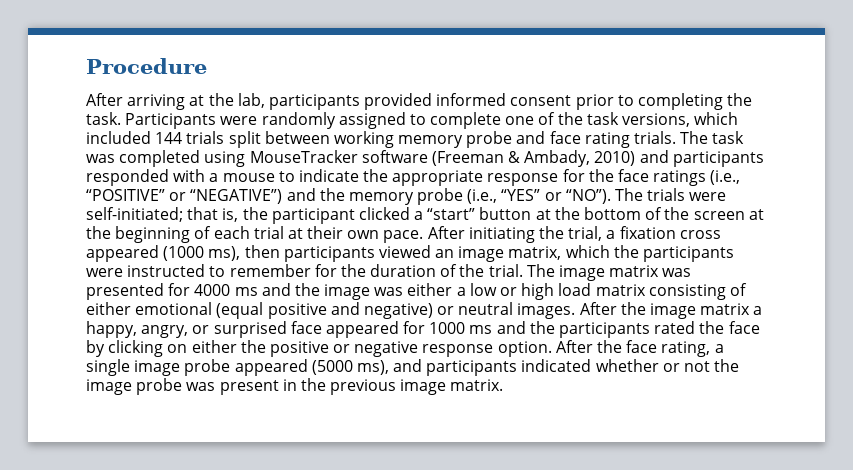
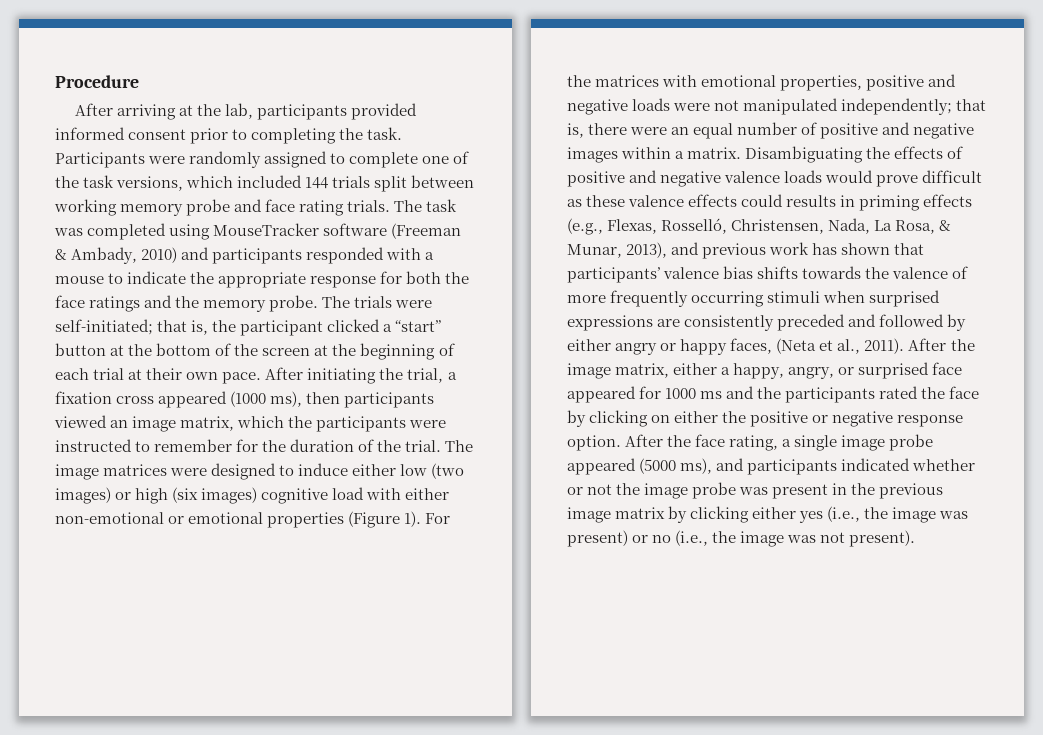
- The task was completed using MouseTracker software (Freeman & Ambady, 2010) and participants responded with a mouse to indicate the appropriate response for the face ratings (i.e., “POSITIVE” or “NEGATIVE”) and the memory probe (i.e., “YES” or “NO”).
+ The task was completed using MouseTracker software (Freeman & Ambady, 2010) and participants responded with a mouse to indicate the appropriate response for both the face ratings and the memory probe.
- The image matrix was presented for 4000 ms and the image was either a low or high load matrix consisting of either emotional (equal positive and negative) or neutral images.
+ The image matrices were designed to induce either low (two images) or high (six images) cognitive load with either non-emotional or emotional properties (Figure 1). For the matrices with emotional properties, positive and negative loads were not manipulated independently; that is, there were an equal number of positive and negative images within a matrix. Disambiguating the effects of positive and negative valence loads would prove difficult as these valence effects could results in priming effects (e.g., Flexas, Rosselló, Christensen, Nada, La Rosa, & Munar, 2013), and previous work has shown that participants’ valence bias shifts towards the valence of more frequently occurring stimuli when surprised expressions are consistently preceded and followed by either angry or happy faces, (Neta et al., 2011).
- After the image matrix a happy, angry, or surprised face appeared for 1000 ms and the participants rated the face by clicking on either the positive or negative response option.
+ After the image matrix, either a happy, angry, or surprised face appeared for 1000 ms and the participants rated the face by clicking on either the positive or negative response option.
- After the face rating, a single image probe appeared (5000 ms), and participants indicated whether or not the image probe was present in the previous image matrix.
+ After the face rating, a single image probe appeared (5000 ms), and participants indicated whether or not the image probe was present in the previous image matrix by clicking either yes (i.e., the image was present) or no (i.e., the image was not present).

